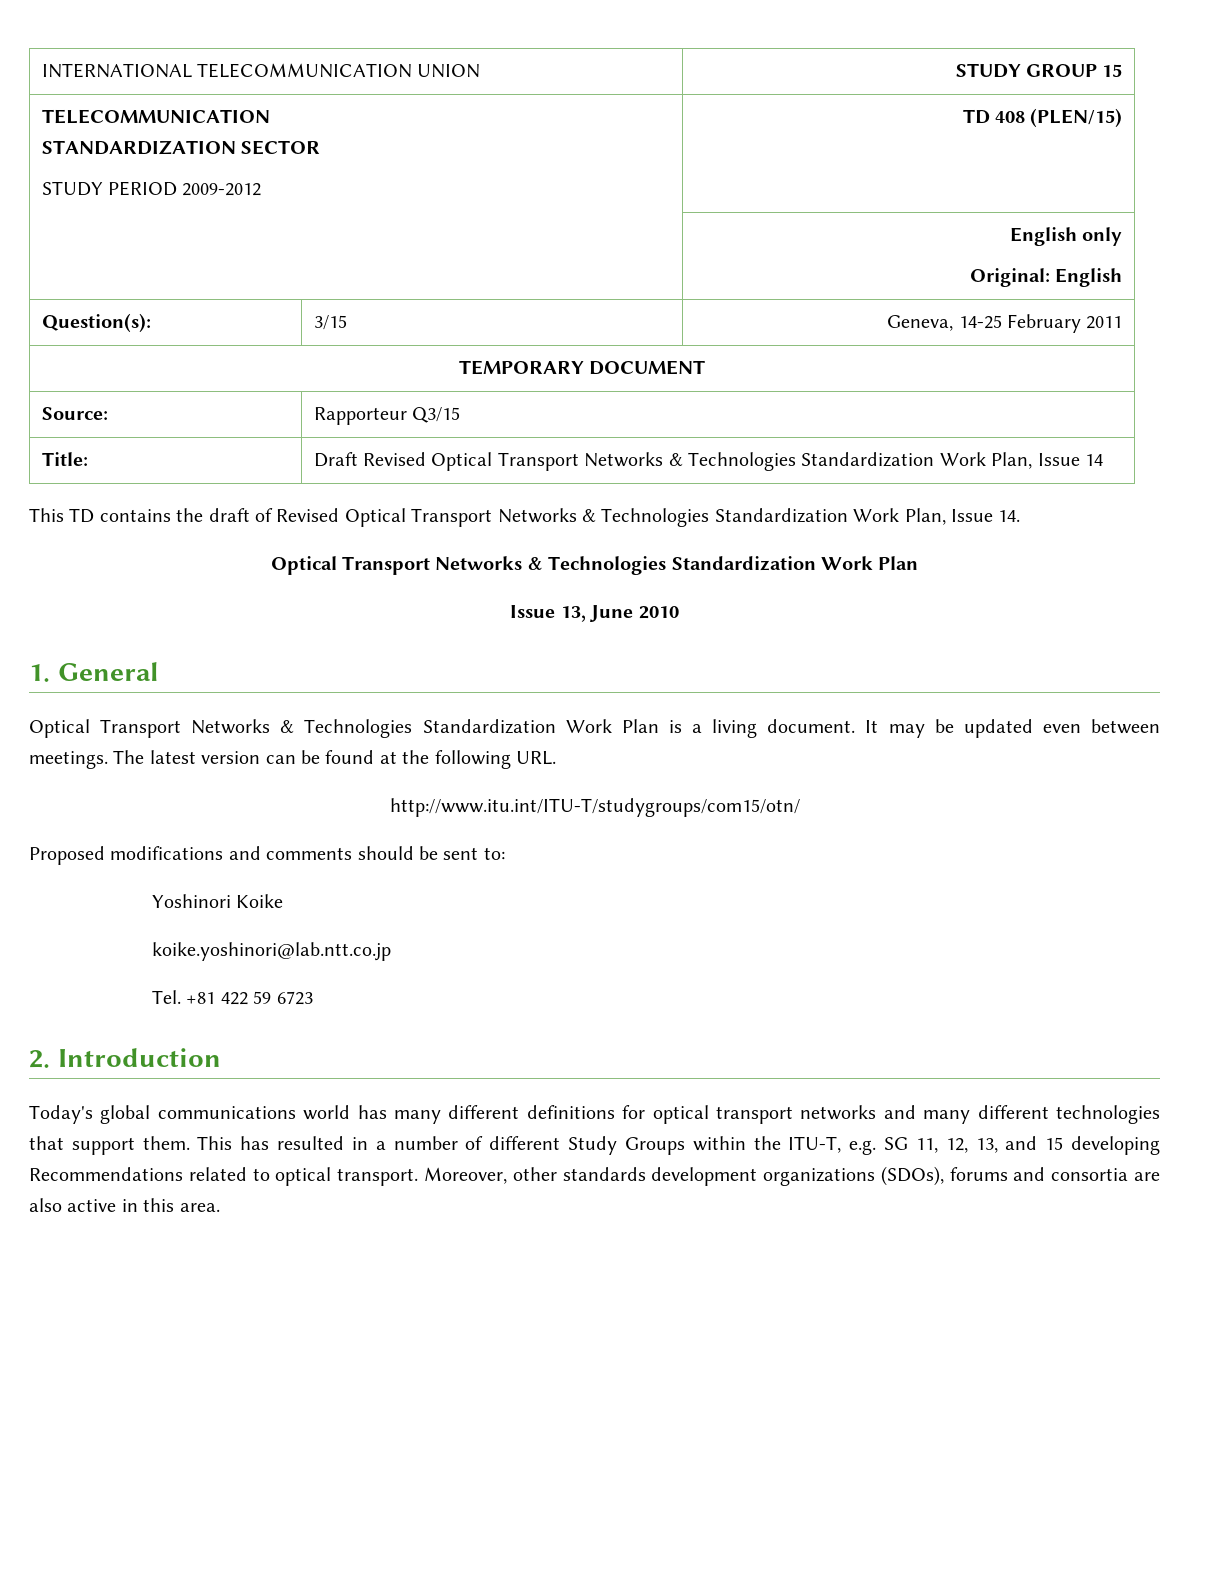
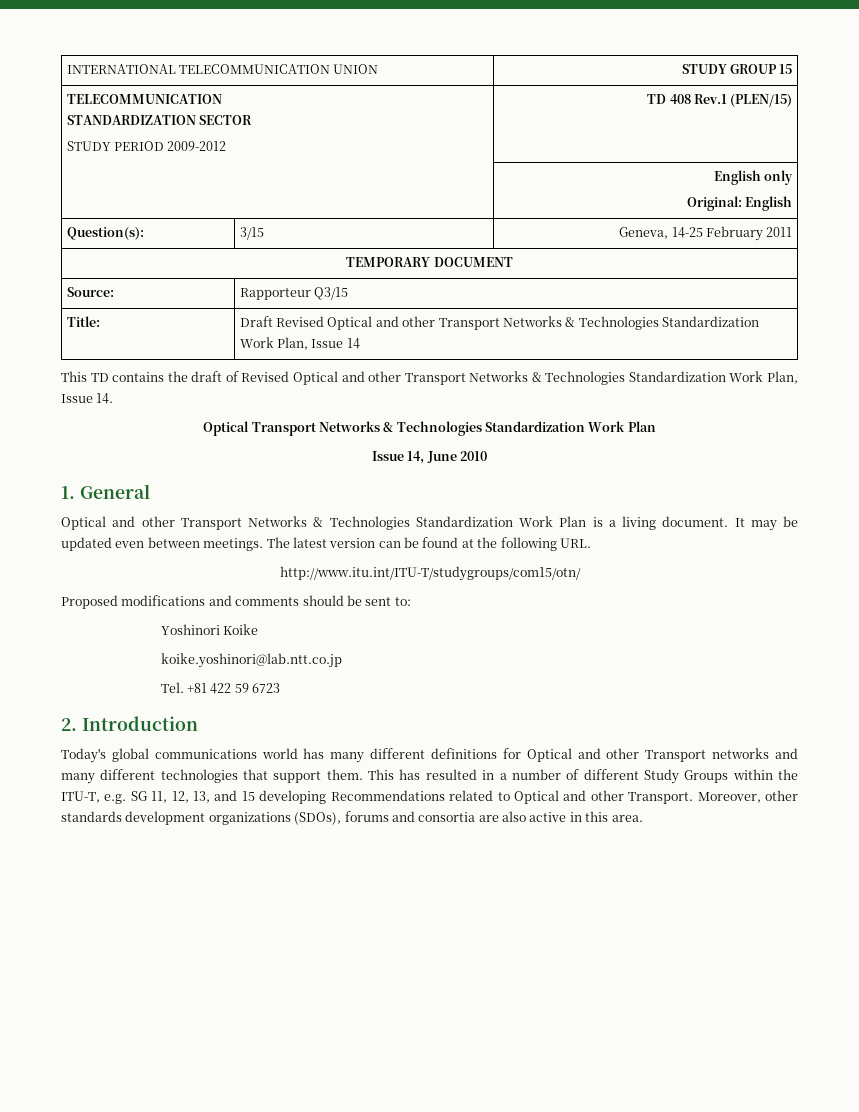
  INTERNATIONAL TELECOMMUNICATION UNION | STUDY GROUP 15
  TELECOMMUNICATION
  STANDARDIZATION SECTOR
- STUDY PERIOD 2009-2012 | TD 408 (PLEN/15)
+ STUDY PERIOD 2009-2012 | TD 408 Rev.1 (PLEN/15)
- Title: | Draft Revised Optical Transport Networks & Technologies Standardization Work Plan, Issue 14
+ Title: | Draft Revised Optical and other Transport Networks & Technologies Standardization Work Plan, Issue 14
- This TD contains the draft of Revised Optical Transport Networks & Technologies Standardization Work Plan, Issue 14.
+ This TD contains the draft of Revised Optical and other Transport Networks & Technologies Standardization Work Plan, Issue 14.
- Issue 13, June 2010
+ Issue 14, June 2010
- Optical Transport Networks & Technologies Standardization Work Plan is a living document.
+ Optical and other Transport Networks & Technologies Standardization Work Plan is a living document.
- Today's global communications world has many different definitions for optical transport networks and many different technologies that support them.
+ Today's global communications world has many different definitions for Optical and other Transport networks and many different technologies that support them.
- This has resulted in a number of different Study Groups within the ITU-T, e.g. SG 11, 12, 13, and 15 developing Recommendations related to optical transport.
+ This has resulted in a number of different Study Groups within the ITU-T, e.g. SG 11, 12, 13, and 15 developing Recommendations related to Optical and other Transport.

